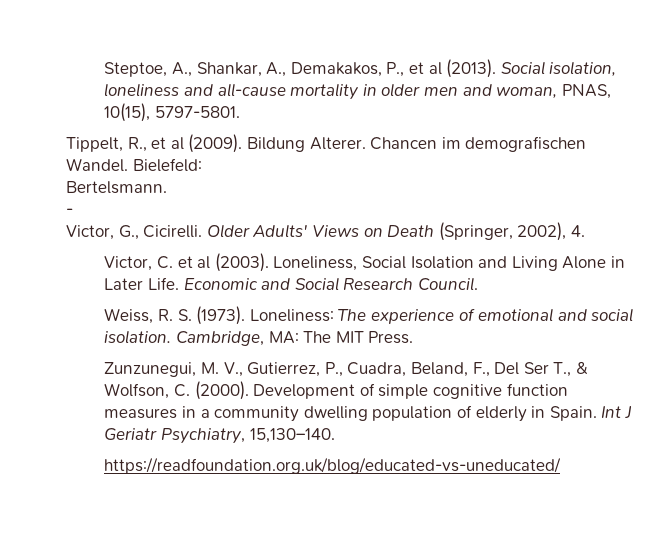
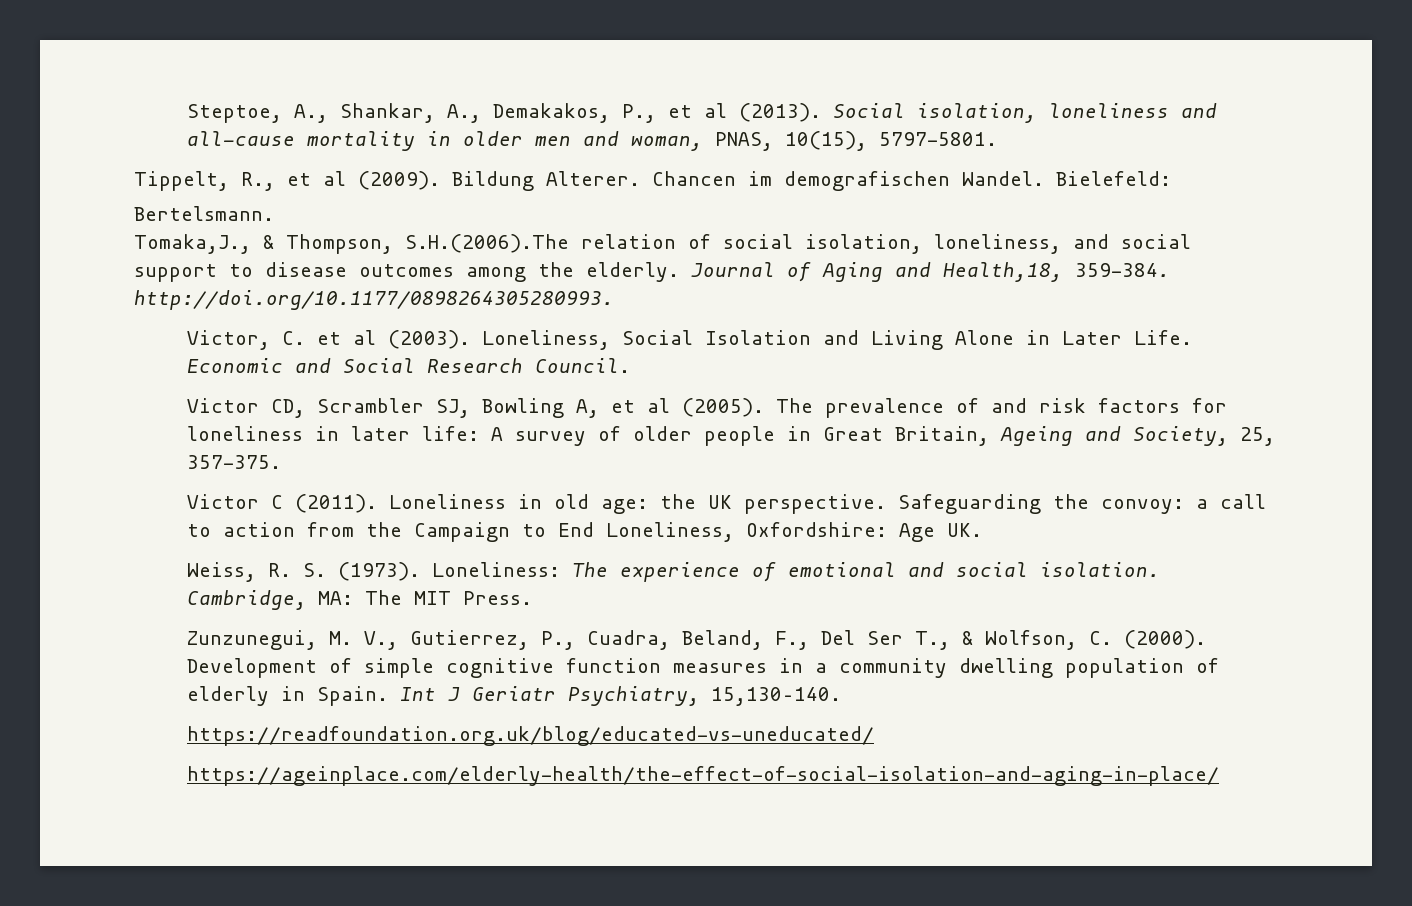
- -
- Victor, G., Cicirelli. Older Adults' Views on Death (Springer, 2002), 4.
+ Tomaka,J., & Thompson, S.H.(2006).The relation of social isolation, loneliness, and social support to disease outcomes among the elderly. Journal of Aging and Health,18, 359-384. http://doi.org/10.1177/0898264305280993.
+ Victor CD, Scrambler SJ, Bowling A, et al (2005). The prevalence of and risk factors for loneliness in later life: A survey of older people in Great Britain, Ageing and Society, 25, 357-375.
+ Victor C (2011). Loneliness in old age: the UK perspective. Safeguarding the convoy: a call to action from the Campaign to End Loneliness, Oxfordshire: Age UK.
+ https://ageinplace.com/elderly-health/the-effect-of-social-isolation-and-aging-in-place/

